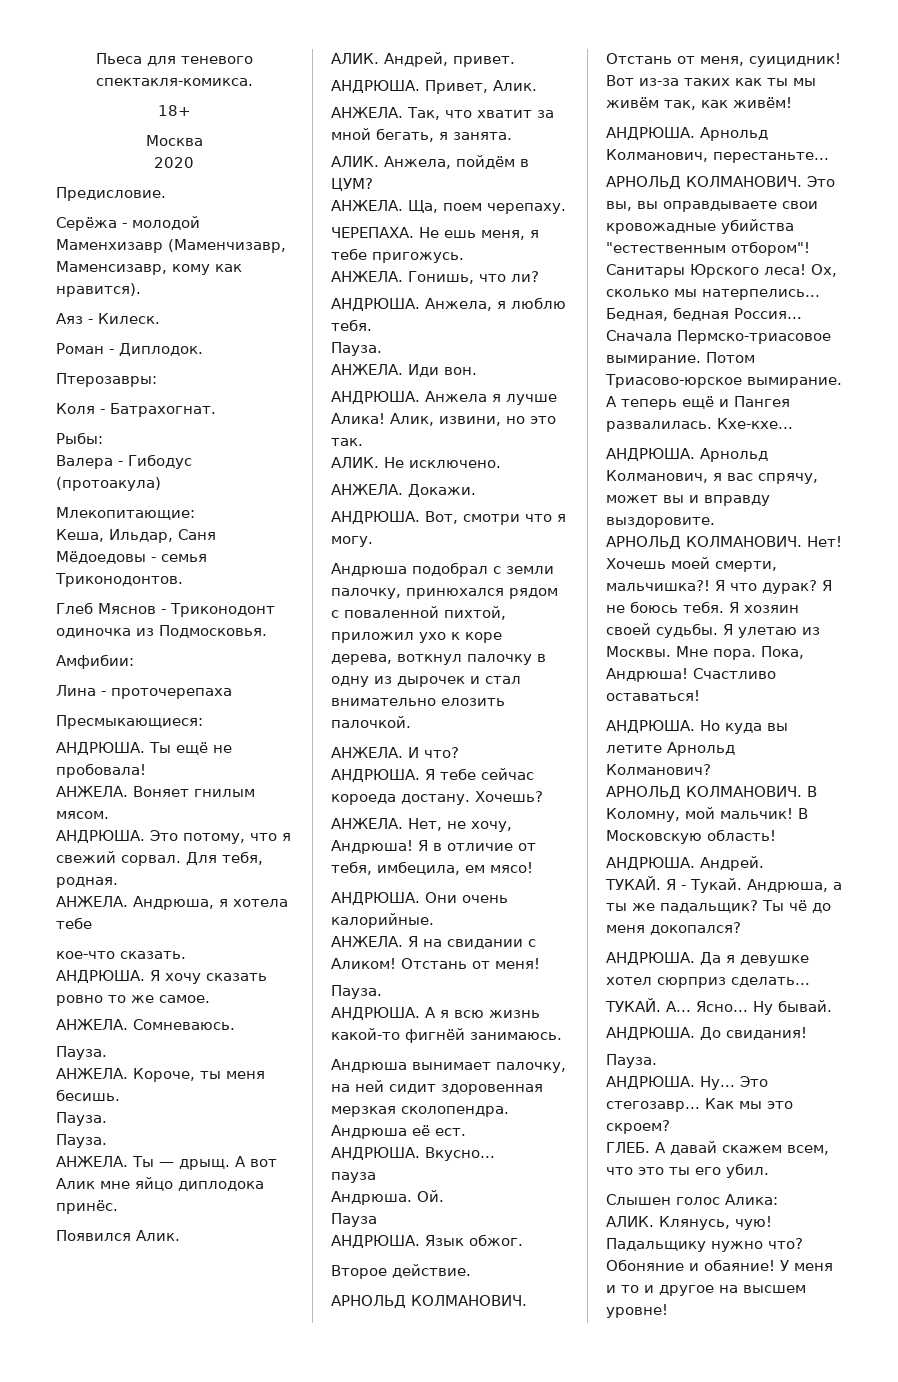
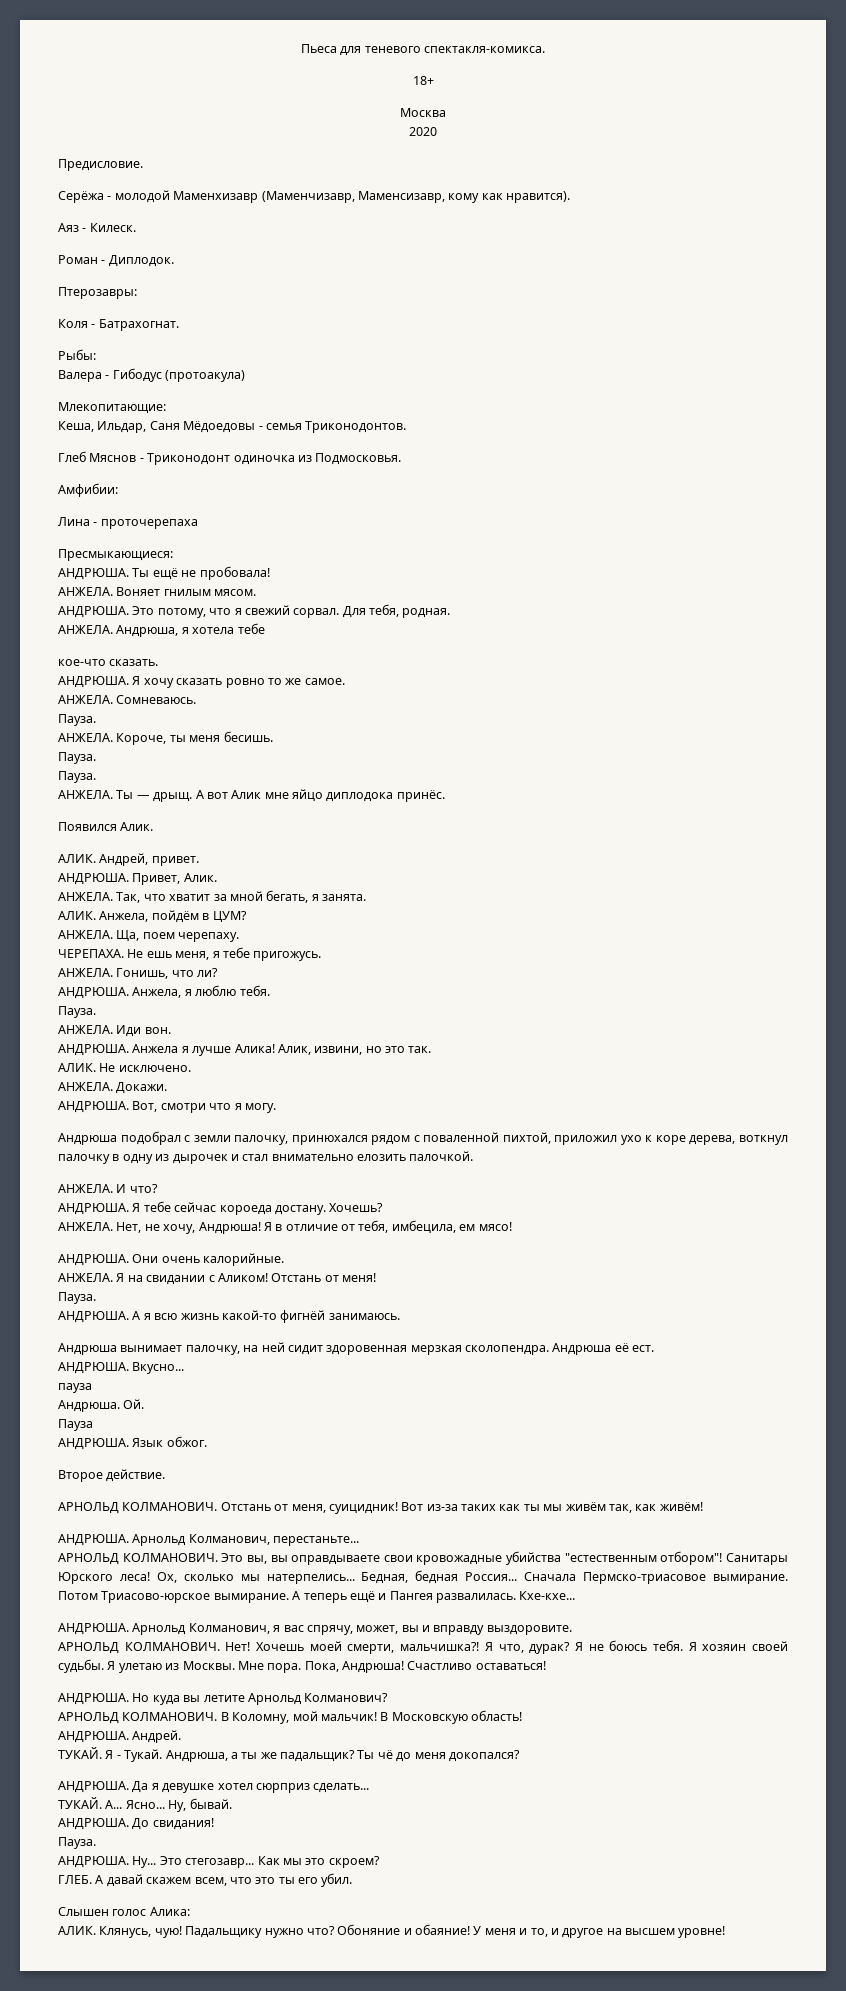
- Арнольд Колманович, я вас спрячу, может вы и вправду выздоровите.
+ Арнольд Колманович, я вас спрячу, может, вы и вправду выздоровите.
- Я что дурак?
+ Я что, дурак?
- Ну бывай.
+ Ну, бывай.
- У меня и то и другое на высшем уровне!
+ У меня и то, и другое на высшем уровне!

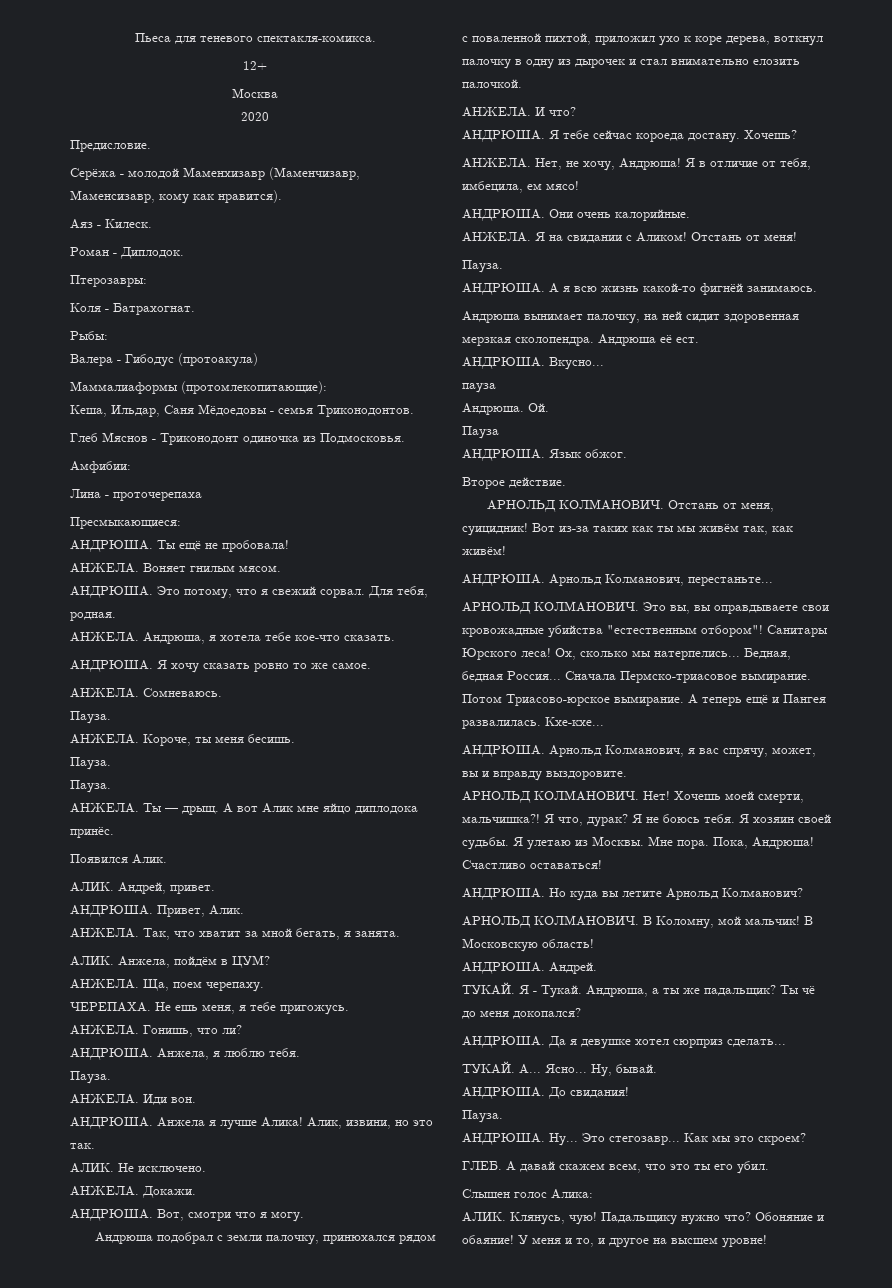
- 18+
+ 12+
- Млекопитающие:
+ Маммалиаформы (протомлекопитающие):
- Андрюша, я хотела тебе
- кое-что сказать.
+ Андрюша, я хотела тебе кое-что сказать.

